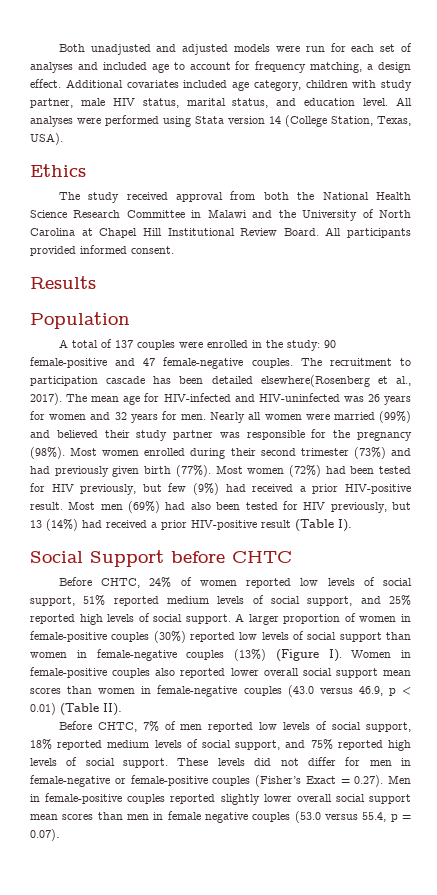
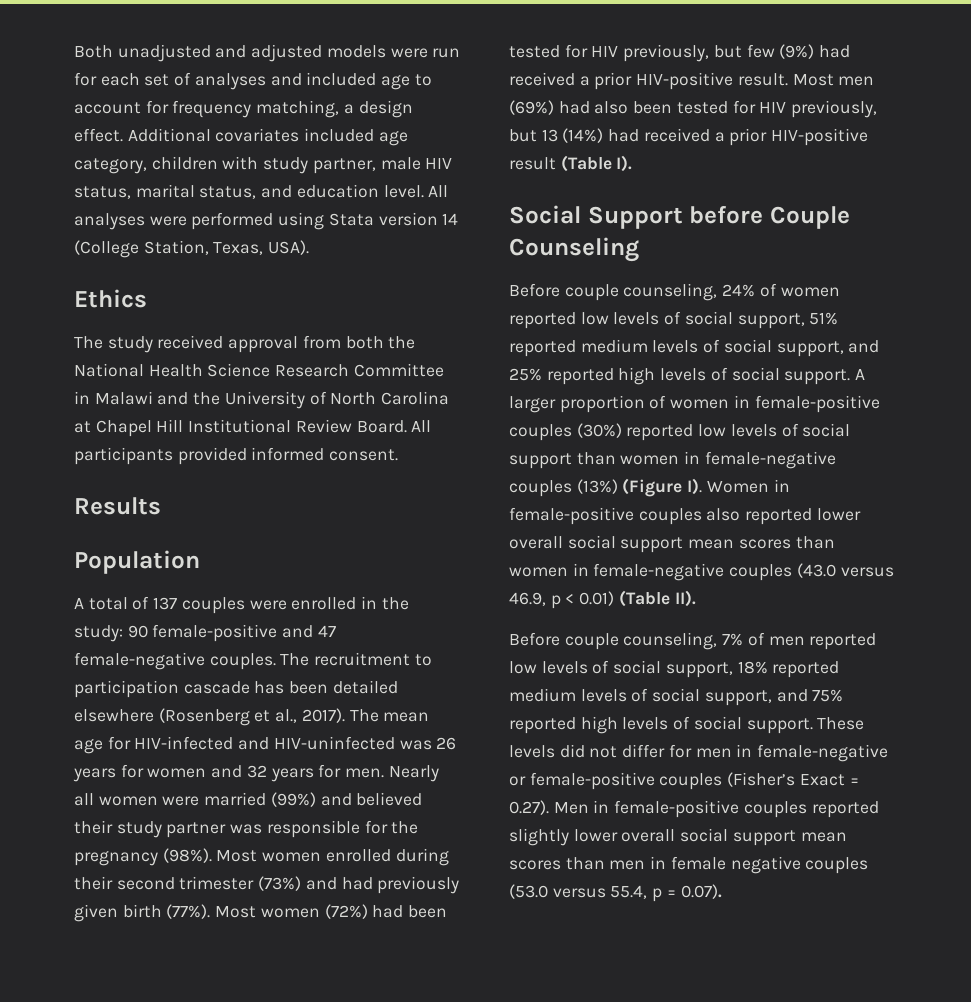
- The recruitment to participation cascade has been detailed elsewhere(Rosenberg et al., 2017).
+ The recruitment to participation cascade has been detailed elsewhere (Rosenberg et al., 2017).
- Social Support before CHTC
- Before CHTC, 24% of women reported low levels of social support, 51% reported medium levels of social support, and 25% reported high levels of social support.
+ Social Support before Couple Counseling
+ Before couple counseling, 24% of women reported low levels of social support, 51% reported medium levels of social support, and 25% reported high levels of social support.
- Before CHTC, 7% of men reported low levels of social support, 18% reported medium levels of social support, and 75% reported high levels of social support.
+ Before couple counseling, 7% of men reported low levels of social support, 18% reported medium levels of social support, and 75% reported high levels of social support.

